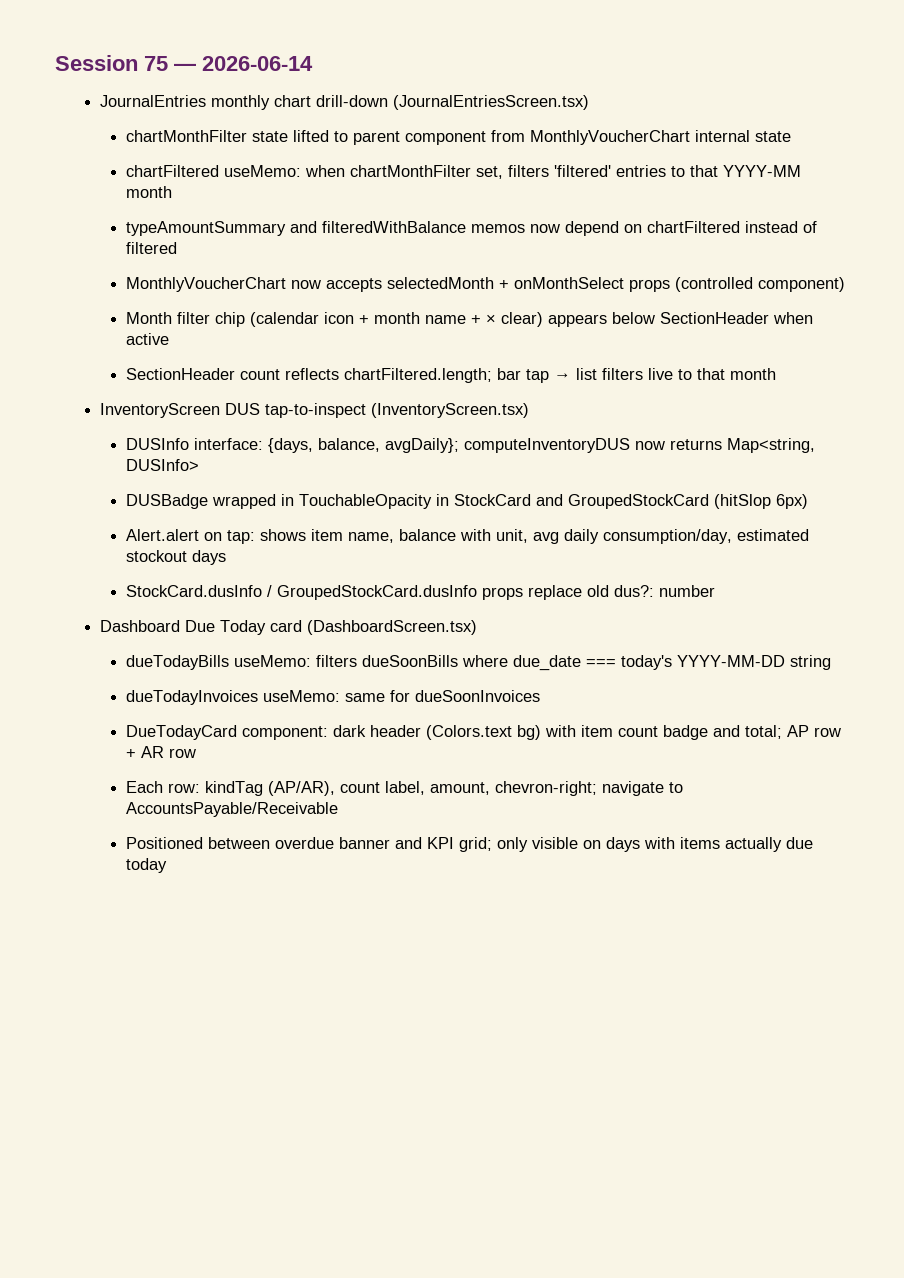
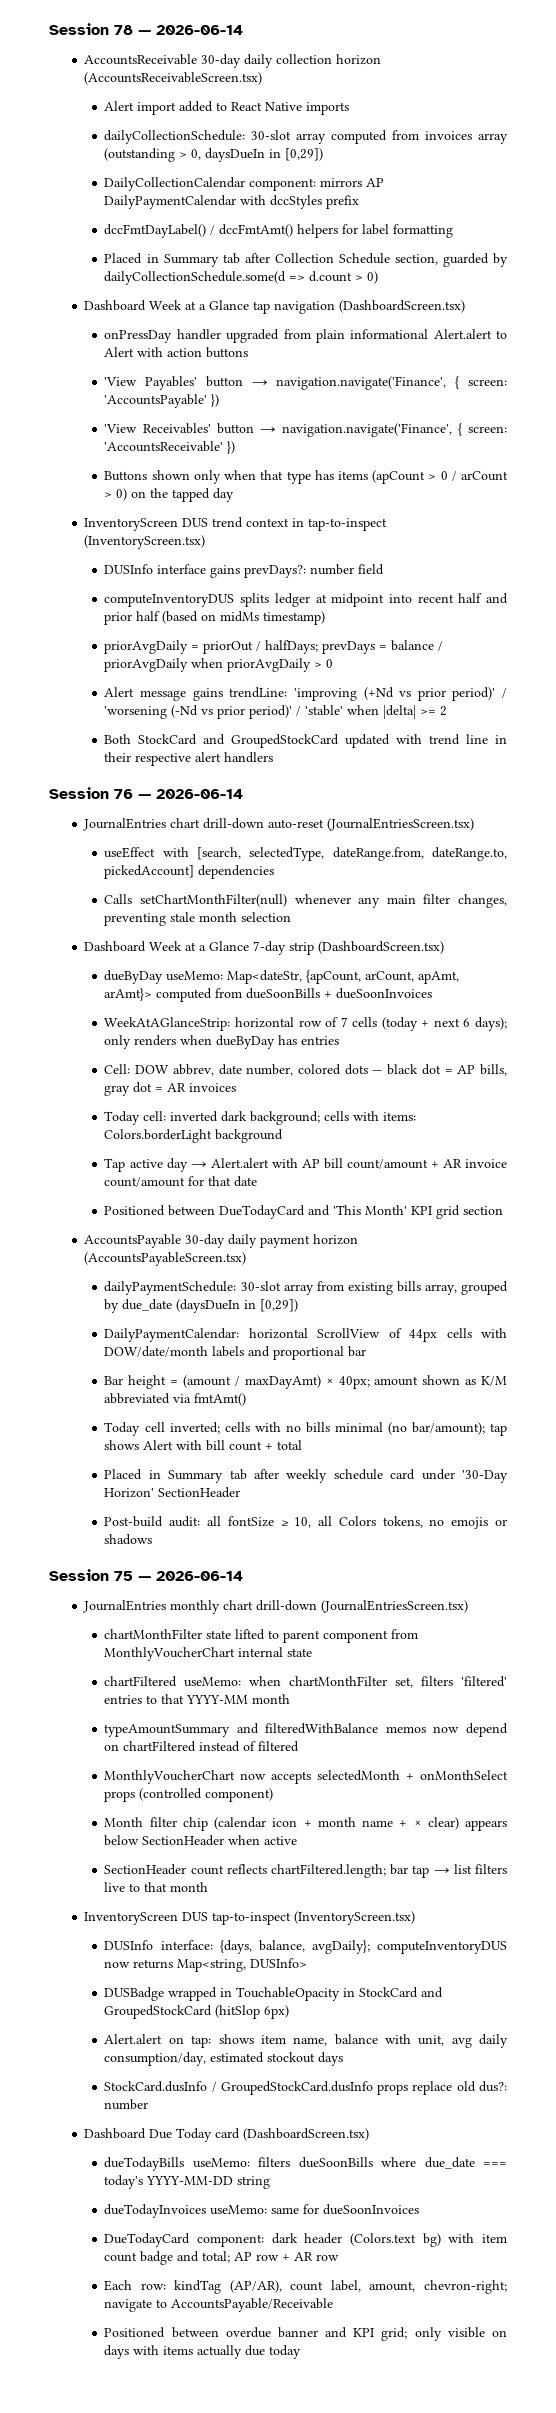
+ Session 78 — 2026-06-14
+ AccountsReceivable 30-day daily collection horizon (AccountsReceivableScreen.tsx)
+ Alert import added to React Native imports
+ dailyCollectionSchedule: 30-slot array computed from invoices array (outstanding > 0, daysDueIn in [0,29])
+ DailyCollectionCalendar component: mirrors AP DailyPaymentCalendar with dccStyles prefix
+ dccFmtDayLabel() / dccFmtAmt() helpers for label formatting
+ Placed in Summary tab after Collection Schedule section, guarded by dailyCollectionSchedule.some(d => d.count > 0)
+ Dashboard Week at a Glance tap navigation (DashboardScreen.tsx)
+ onPressDay handler upgraded from plain informational Alert.alert to Alert with action buttons
+ 'View Payables' button → navigation.navigate('Finance', { screen: 'AccountsPayable' })
+ 'View Receivables' button → navigation.navigate('Finance', { screen: 'AccountsReceivable' })
+ Buttons shown only when that type has items (apCount > 0 / arCount > 0) on the tapped day
+ InventoryScreen DUS trend context in tap-to-inspect (InventoryScreen.tsx)
+ DUSInfo interface gains prevDays?: number field
+ computeInventoryDUS splits ledger at midpoint into recent half and prior half (based on midMs timestamp)
+ priorAvgDaily = priorOut / halfDays; prevDays = balance / priorAvgDaily when priorAvgDaily > 0
+ Alert message gains trendLine: 'improving (+Nd vs prior period)' / 'worsening (-Nd vs prior period)' / 'stable' when |delta| >= 2
+ Both StockCard and GroupedStockCard updated with trend line in their respective alert handlers
+ Session 76 — 2026-06-14
+ JournalEntries chart drill-down auto-reset (JournalEntriesScreen.tsx)
+ useEffect with [search, selectedType, dateRange.from, dateRange.to, pickedAccount] dependencies
+ Calls setChartMonthFilter(null) whenever any main filter changes, preventing stale month selection
+ Dashboard Week at a Glance 7-day strip (DashboardScreen.tsx)
+ dueByDay useMemo: Map<dateStr, {apCount, arCount, apAmt, arAmt}> computed from dueSoonBills + dueSoonInvoices
+ WeekAtAGlanceStrip: horizontal row of 7 cells (today + next 6 days); only renders when dueByDay has entries
+ Cell: DOW abbrev, date number, colored dots — black dot = AP bills, gray dot = AR invoices
+ Today cell: inverted dark background; cells with items: Colors.borderLight background
+ Tap active day → Alert.alert with AP bill count/amount + AR invoice count/amount for that date
+ Positioned between DueTodayCard and 'This Month' KPI grid section
+ AccountsPayable 30-day daily payment horizon (AccountsPayableScreen.tsx)
+ dailyPaymentSchedule: 30-slot array from existing bills array, grouped by due_date (daysDueIn in [0,29])
+ DailyPaymentCalendar: horizontal ScrollView of 44px cells with DOW/date/month labels and proportional bar
+ Bar height = (amount / maxDayAmt) × 40px; amount shown as K/M abbreviated via fmtAmt()
+ Today cell inverted; cells with no bills minimal (no bar/amount); tap shows Alert with bill count + total
+ Placed in Summary tab after weekly schedule card under '30-Day Horizon' SectionHeader
+ Post-build audit: all fontSize ≥ 10, all Colors tokens, no emojis or shadows

